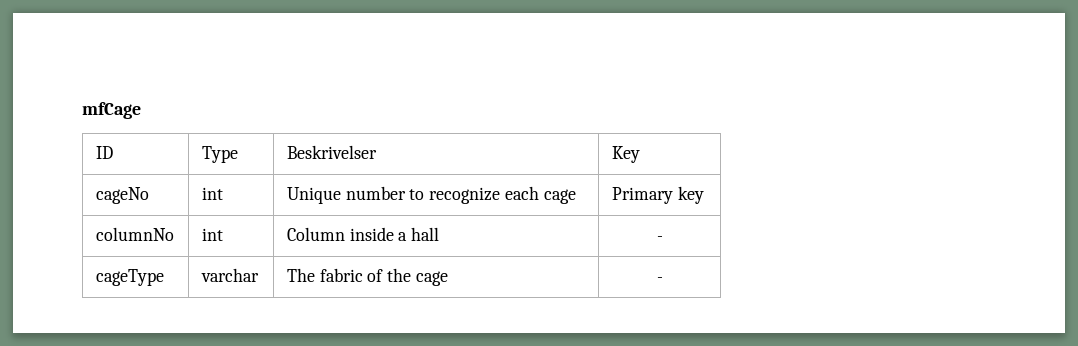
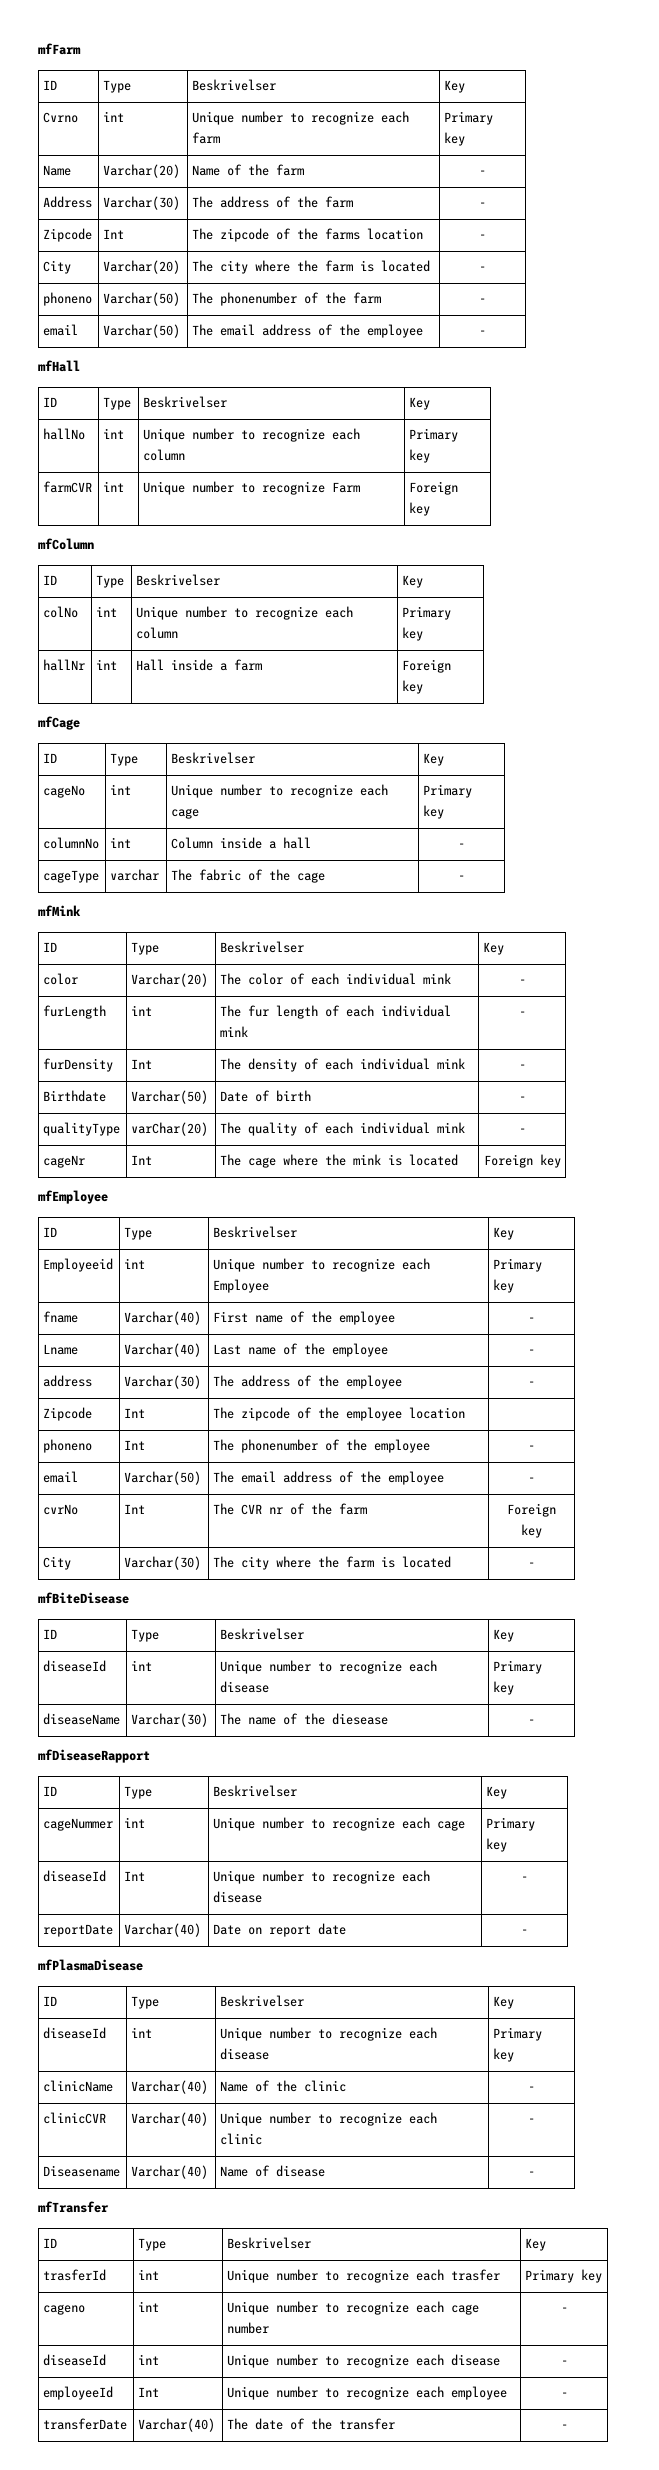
+ mfFarm
+ ID | Type | Beskrivelser | Key
+ Cvrno | int | Unique number to recognize each farm | Primary key
+ Name | Varchar(20) | Name of the farm | -
+ Address | Varchar(30) | The address of the farm | -
+ Zipcode | Int | The zipcode of the farms location | -
+ City | Varchar(20) | The city where the farm is located | -
+ phoneno | Varchar(50) | The phonenumber of the farm | -
+ email | Varchar(50) | The email address of the employee | -
+ mfHall
+ ID | Type | Beskrivelser | Key
+ hallNo | int | Unique number to recognize each column | Primary key
+ farmCVR | int | Unique number to recognize Farm | Foreign key
+ mfColumn
+ ID | Type | Beskrivelser | Key
+ colNo | int | Unique number to recognize each column | Primary key
+ hallNr | int | Hall inside a farm | Foreign key
+ mfMink
+ ID | Type | Beskrivelser | Key
+ color | Varchar(20) | The color of each individual mink | -
+ furLength | int | The fur length of each individual mink | -
+ furDensity | Int | The density of each individual mink | -
+ Birthdate | Varchar(50) | Date of birth | -
+ qualityType | varChar(20) | The quality of each individual mink | -
+ cageNr | Int | The cage where the mink is located | Foreign key
+ mfEmployee
+ ID | Type | Beskrivelser | Key
+ Employeeid | int | Unique number to recognize each Employee | Primary key
+ fname | Varchar(40) | First name of the employee | -
+ Lname | Varchar(40) | Last name of the employee | -
+ address | Varchar(30) | The address of the employee | -
+ Zipcode | Int | The zipcode of the employee location |
+ phoneno | Int | The phonenumber of the employee | -
+ email | Varchar(50) | The email address of the employee | -
+ cvrNo | Int | The CVR nr of the farm | Foreign key
+ City | Varchar(30) | The city where the farm is located | -
+ mfBiteDisease
+ ID | Type | Beskrivelser | Key
+ diseaseId | int | Unique number to recognize each disease | Primary key
+ diseaseName | Varchar(30) | The name of the diesease | -
+ mfDiseaseRapport
+ ID | Type | Beskrivelser | Key
+ cageNummer | int | Unique number to recognize each cage | Primary key
+ diseaseId | Int | Unique number to recognize each disease | -
+ reportDate | Varchar(40) | Date on report date | -
+ mfPlasmaDisease
+ ID | Type | Beskrivelser | Key
+ diseaseId | int | Unique number to recognize each disease | Primary key
+ clinicName | Varchar(40) | Name of the clinic | -
+ clinicCVR | Varchar(40) | Unique number to recognize each clinic | -
+ Diseasename | Varchar(40) | Name of disease | -
+ mfTransfer
+ ID | Type | Beskrivelser | Key
+ trasferId | int | Unique number to recognize each trasfer | Primary key
+ cageno | int | Unique number to recognize each cage number | -
+ diseaseId | int | Unique number to recognize each disease | -
+ employeeId | Int | Unique number to recognize each employee | -
+ transferDate | Varchar(40) | The date of the transfer | -

